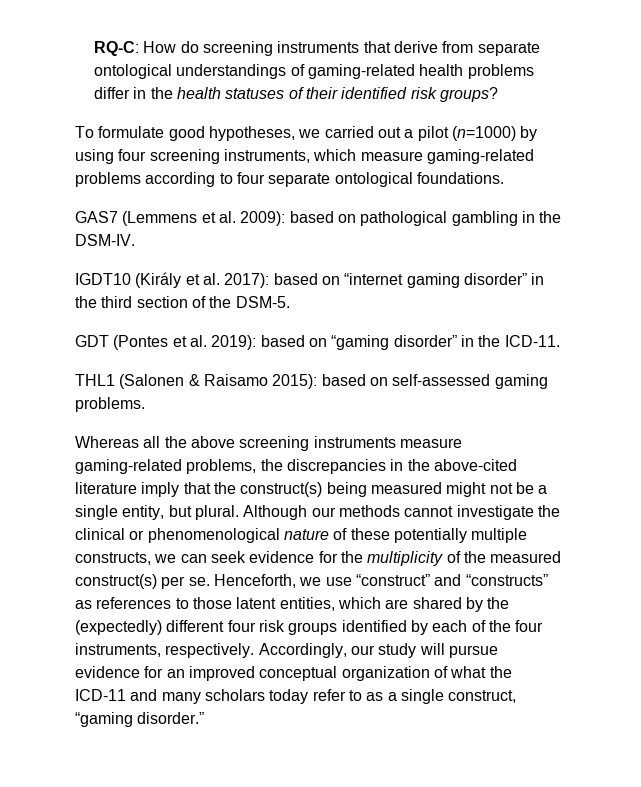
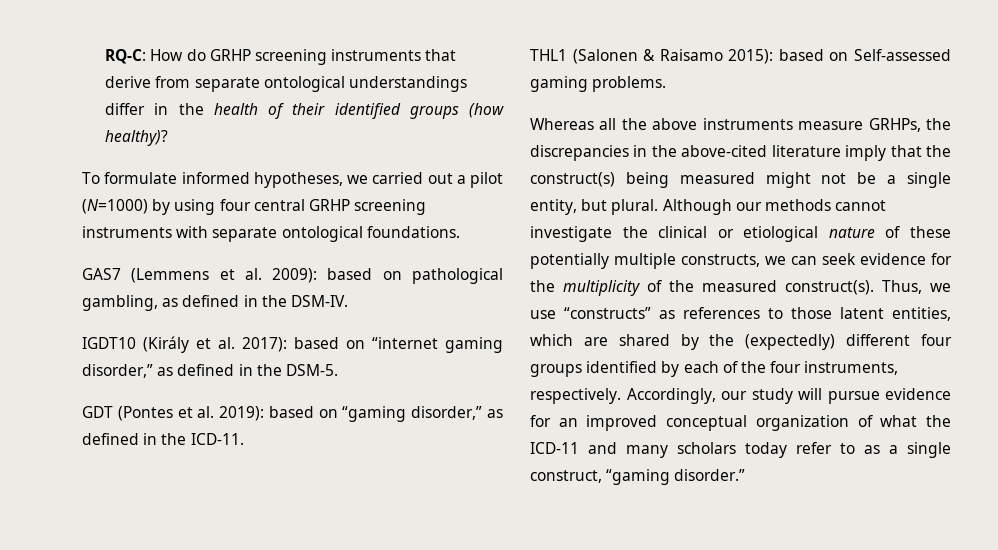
- RQ-C: How do screening instruments that derive from separate ontological understandings of gaming-related health problems differ in the health statuses of their identified risk groups?
+ RQ-C: How do GRHP screening instruments that derive from separate ontological understandings differ in the health of their identified groups (how healthy)?
- To formulate good hypotheses, we carried out a pilot (n=1000) by using four screening instruments, which measure gaming-related problems according to four separate ontological foundations.
+ To formulate informed hypotheses, we carried out a pilot (N=1000) by using four central GRHP screening instruments with separate ontological foundations.
- GAS7 (Lemmens et al. 2009): based on pathological gambling in the DSM-IV.
+ GAS7 (Lemmens et al. 2009): based on pathological gambling, as defined in the DSM-IV.
- IGDT10 (Király et al. 2017): based on “internet gaming disorder” in the third section of the DSM-5.
+ IGDT10 (Király et al. 2017): based on “internet gaming disorder,” as defined in the DSM-5.
- GDT (Pontes et al. 2019): based on “gaming disorder” in the ICD-11.
+ GDT (Pontes et al. 2019): based on “gaming disorder,” as defined in the ICD-11.
- THL1 (Salonen & Raisamo 2015): based on self-assessed gaming problems.
+ THL1 (Salonen & Raisamo 2015): based on Self-assessed gaming problems.
- Whereas all the above screening instruments measure gaming-related problems, the discrepancies in the above-cited literature imply that the construct(s) being measured might not be a single entity, but plural.
+ Whereas all the above instruments measure GRHPs, the discrepancies in the above-cited literature imply that the construct(s) being measured might not be a single entity, but plural.
- Although our methods cannot investigate the clinical or phenomenological nature of these potentially multiple constructs, we can seek evidence for the multiplicity of the measured construct(s) per se. Henceforth, we use “construct” and “constructs” as references to those latent entities, which are shared by the (expectedly) different four risk groups identified by each of the four instruments, respectively.
+ Although our methods cannot investigate the clinical or etiological nature of these potentially multiple constructs, we can seek evidence for the multiplicity of the measured construct(s). Thus, we use “constructs” as references to those latent entities, which are shared by the (expectedly) different four groups identified by each of the four instruments, respectively.

